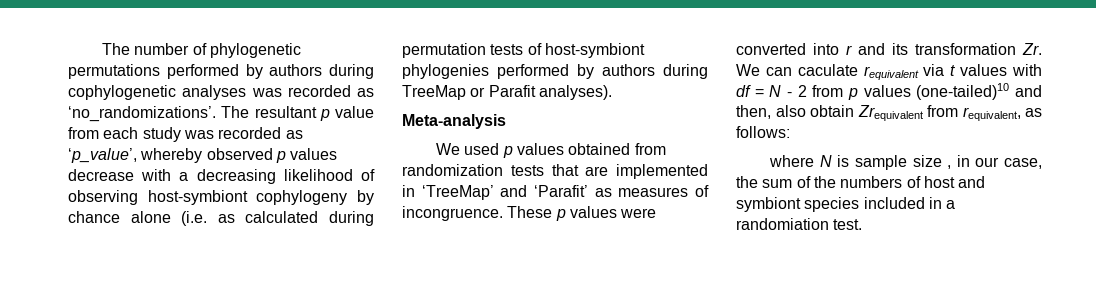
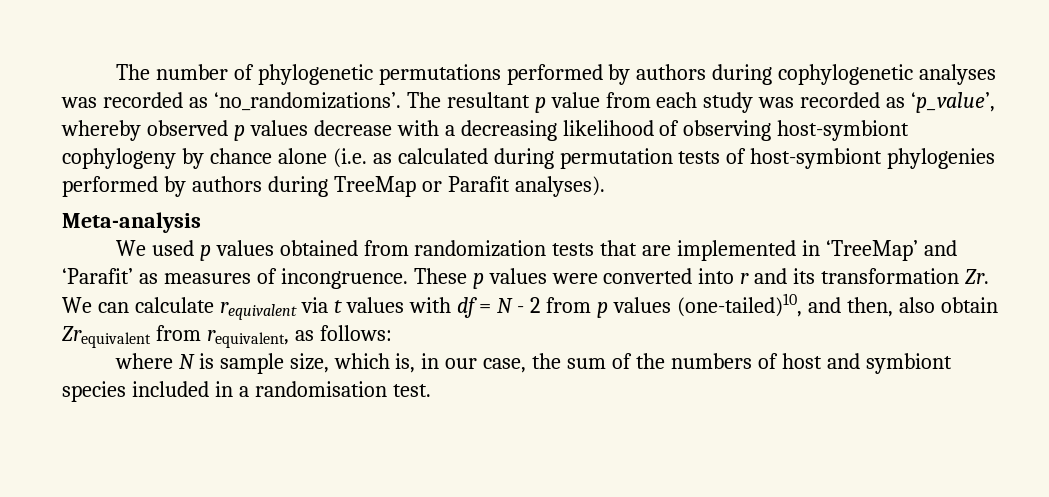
- These p values were converted into r and its transformation Zr. We can caculate requivalent via t values with df = N - 2 from p values (one-tailed)10 and then, also obtain Zrequivalent from requivalent, as follows:
+ These p values were converted into r and its transformation Zr. We can calculate requivalent via t values with df = N - 2 from p values (one-tailed)10, and then, also obtain Zrequivalent from requivalent, as follows:
- where N is sample size , in our case, the sum of the numbers of host and symbiont species included in a randomiation test.
+ where N is sample size, which is, in our case, the sum of the numbers of host and symbiont species included in a randomisation test.

